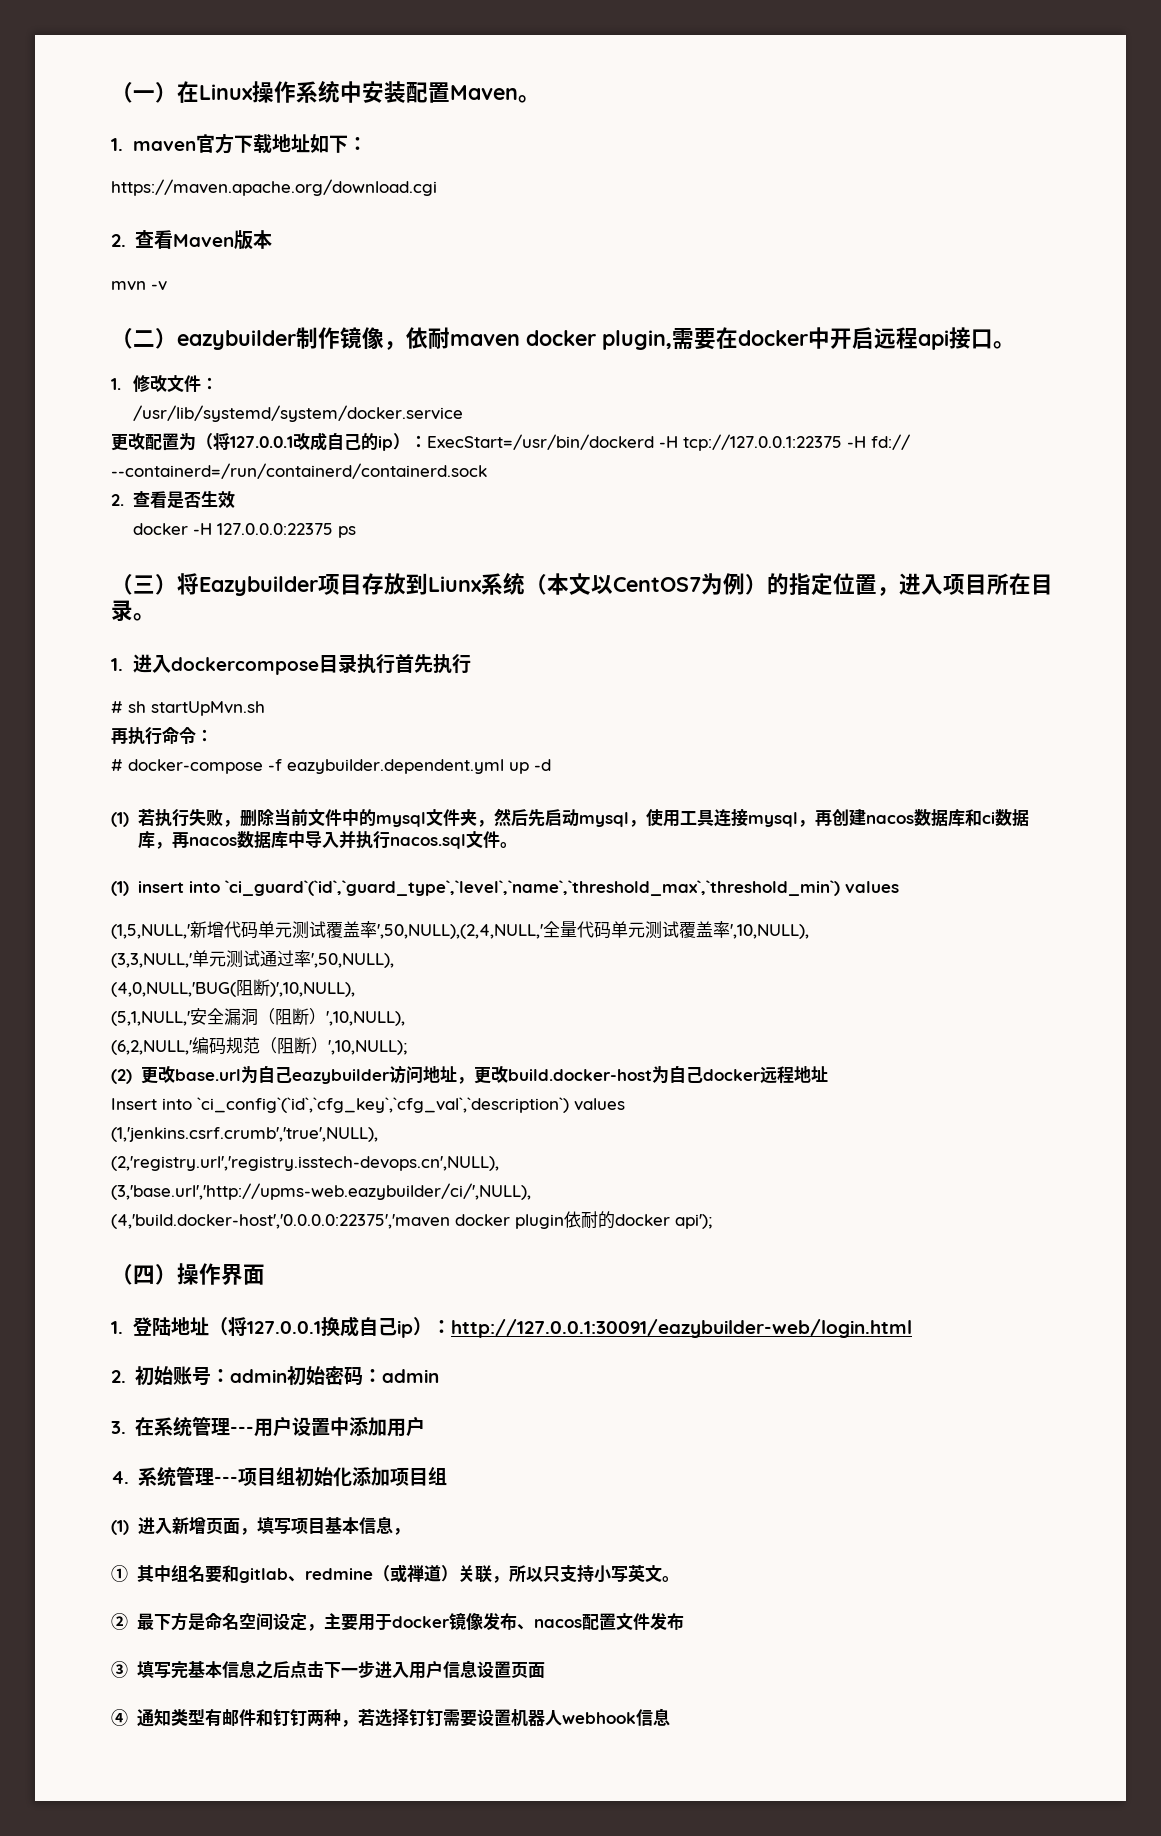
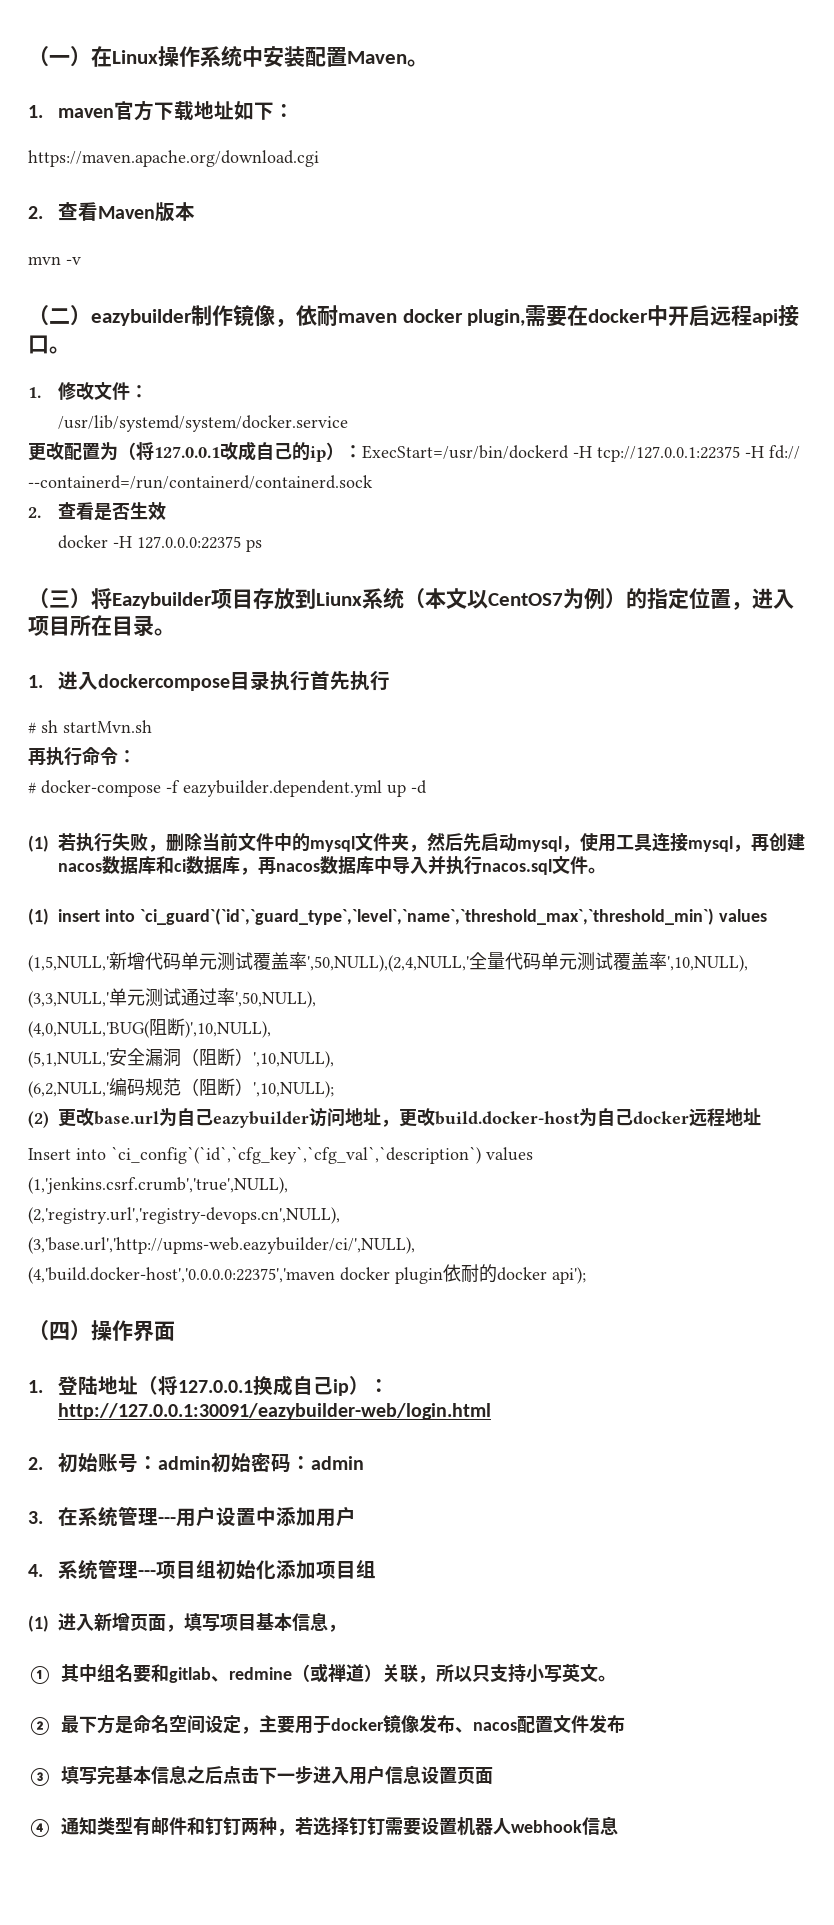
- # sh startUpMvn.sh
+ # sh startMvn.sh
- (2,'registry.url','registry.isstech-devops.cn',NULL),
+ (2,'registry.url','registry-devops.cn',NULL),

